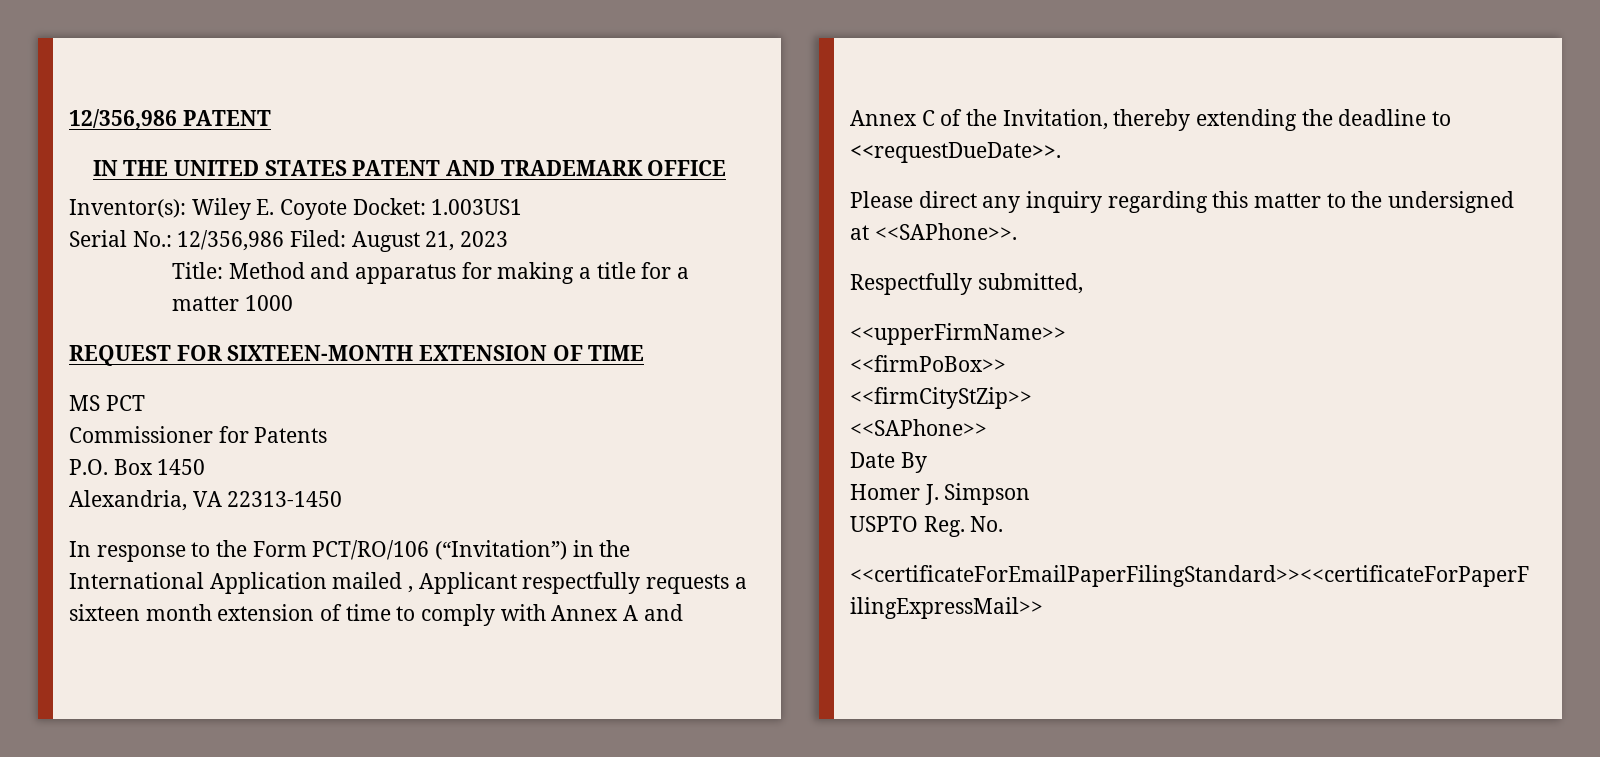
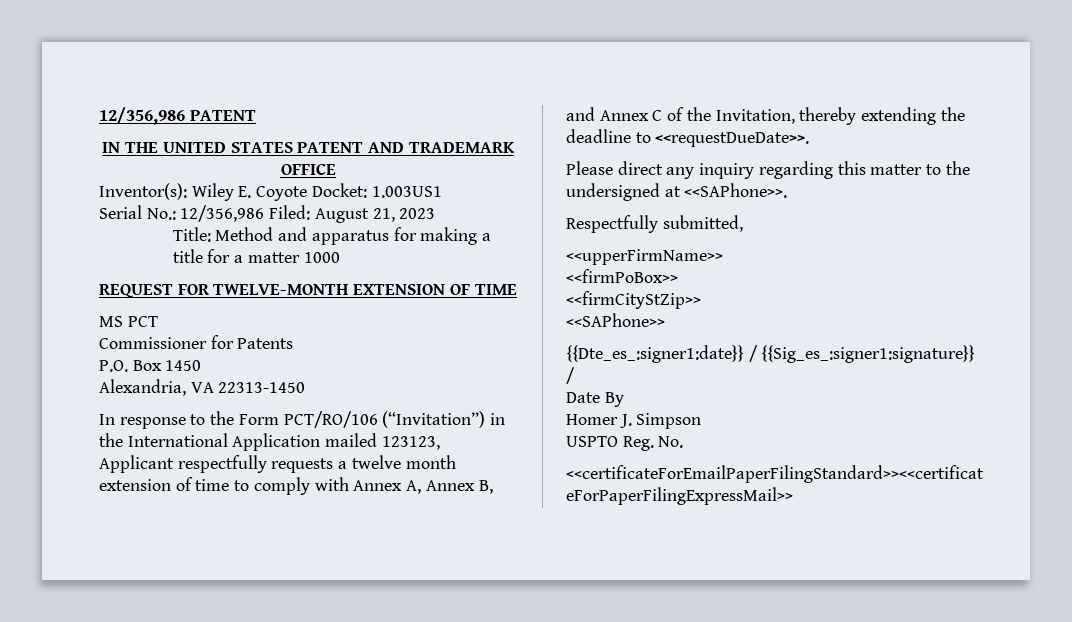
- REQUEST FOR SIXTEEN-MONTH EXTENSION OF TIME
+ REQUEST FOR TWELVE-MONTH EXTENSION OF TIME
- In response to the Form PCT/RO/106 (“Invitation”) in the International Application mailed , Applicant respectfully requests a sixteen month extension of time to comply with Annex A and Annex C of the Invitation, thereby extending the deadline to <<requestDueDate>>.
+ In response to the Form PCT/RO/106 (“Invitation”) in the International Application mailed 123123, Applicant respectfully requests a twelve month extension of time to comply with Annex A, Annex B, and Annex C of the Invitation, thereby extending the deadline to <<requestDueDate>>.
+ {{Dte_es_:signer1:date}} / {{Sig_es_:signer1:signature}} /

